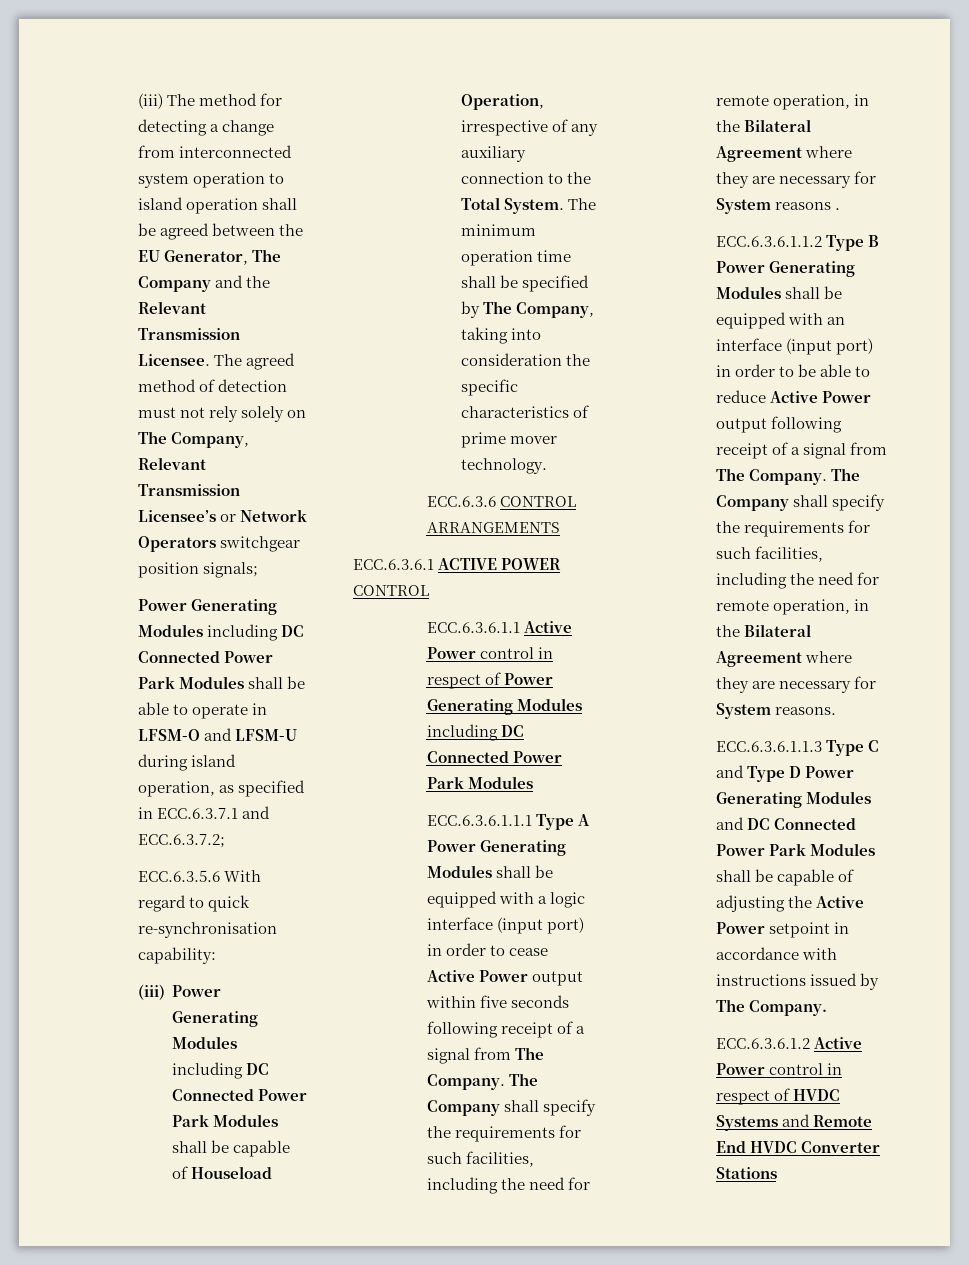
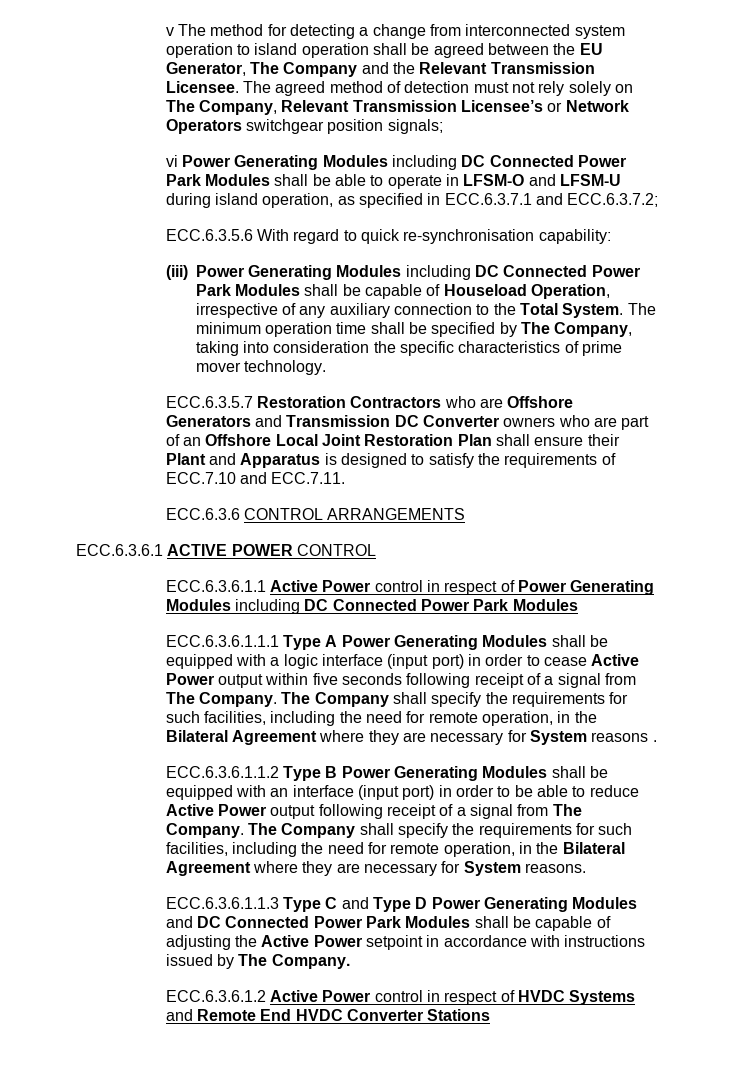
- (iii) The method for detecting a change from interconnected system operation to island operation shall be agreed between the EU Generator, The Company and the Relevant Transmission Licensee.
+ v The method for detecting a change from interconnected system operation to island operation shall be agreed between the EU Generator, The Company and the Relevant Transmission Licensee.
- Power Generating Modules including DC Connected Power Park Modules shall be able to operate in LFSM-O and LFSM-U during island operation, as specified in ECC.6.3.7.1 and ECC.6.3.7.2;
+ vi Power Generating Modules including DC Connected Power Park Modules shall be able to operate in LFSM-O and LFSM-U during island operation, as specified in ECC.6.3.7.1 and ECC.6.3.7.2;
+ ECC.6.3.5.7 Restoration Contractors who are Offshore Generators and Transmission DC Converter owners who are part of an Offshore Local Joint Restoration Plan shall ensure their Plant and Apparatus is designed to satisfy the requirements of ECC.7.10 and ECC.7.11.

